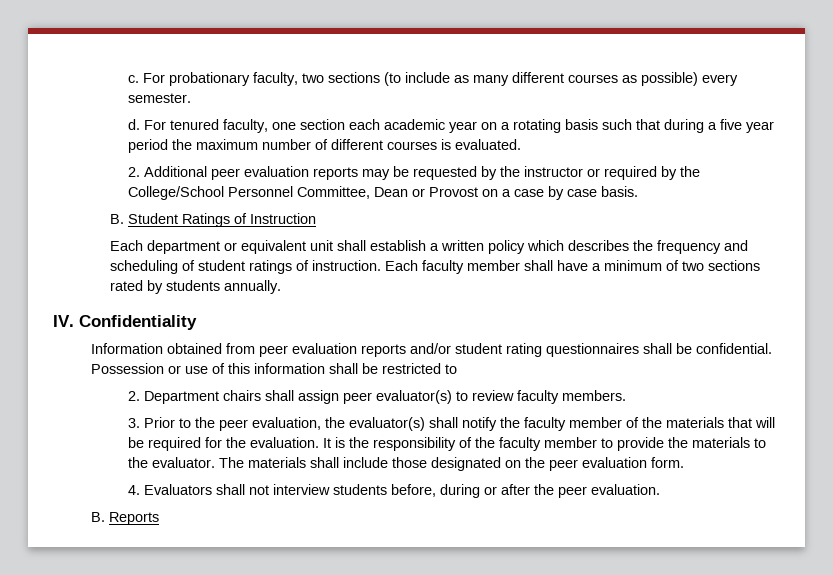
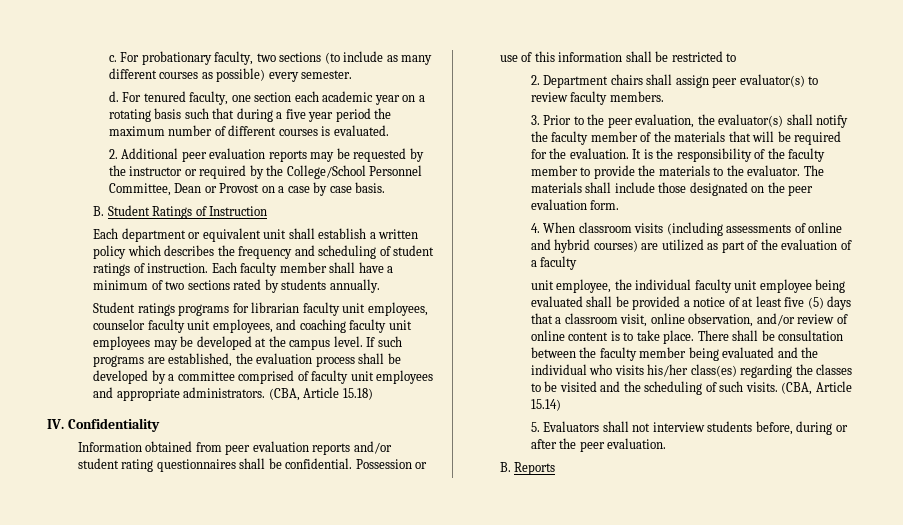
+ Student ratings programs for librarian faculty unit employees, counselor faculty unit employees, and coaching faculty unit employees may be developed at the campus level. If such programs are established, the evaluation process shall be developed by a committee comprised of faculty unit employees and appropriate administrators. (CBA, Article 15.18)
- 4. Evaluators shall not interview students before, during or after the peer evaluation.
+ 4. When classroom visits (including assessments of online and hybrid courses) are utilized as part of the evaluation of a faculty
+ unit employee, the individual faculty unit employee being evaluated shall be provided a notice of at least five (5) days that a classroom visit, online observation, and/or review of online content is to take place. There shall be consultation between the faculty member being evaluated and the individual who visits his/her class(es) regarding the classes to be visited and the scheduling of such visits. (CBA, Article 15.14)
+ 5. Evaluators shall not interview students before, during or after the peer evaluation.

